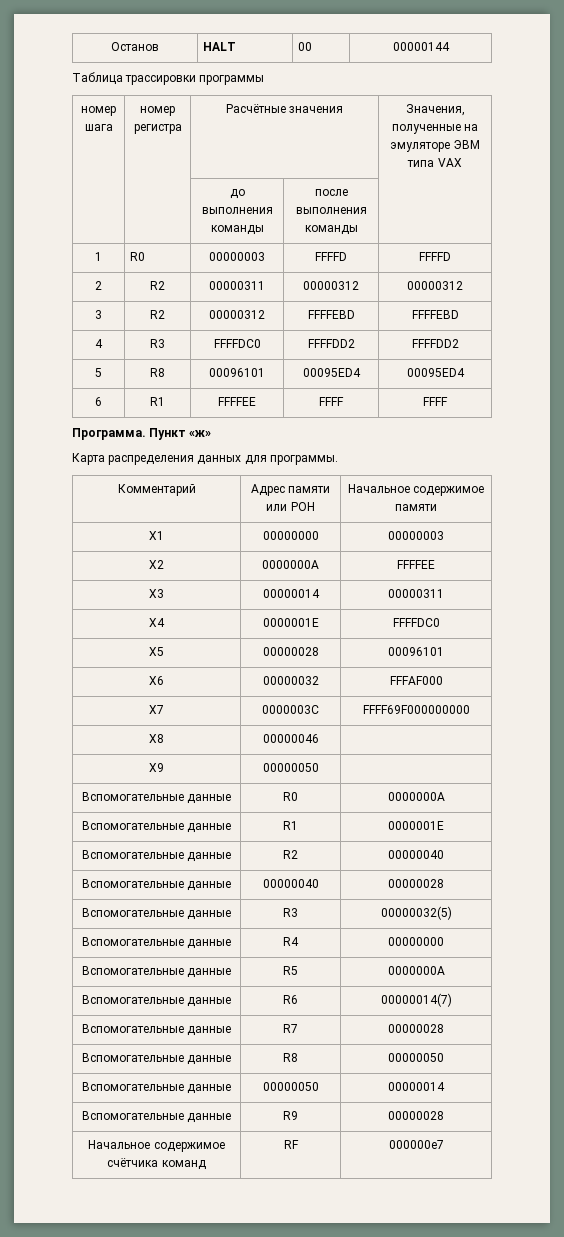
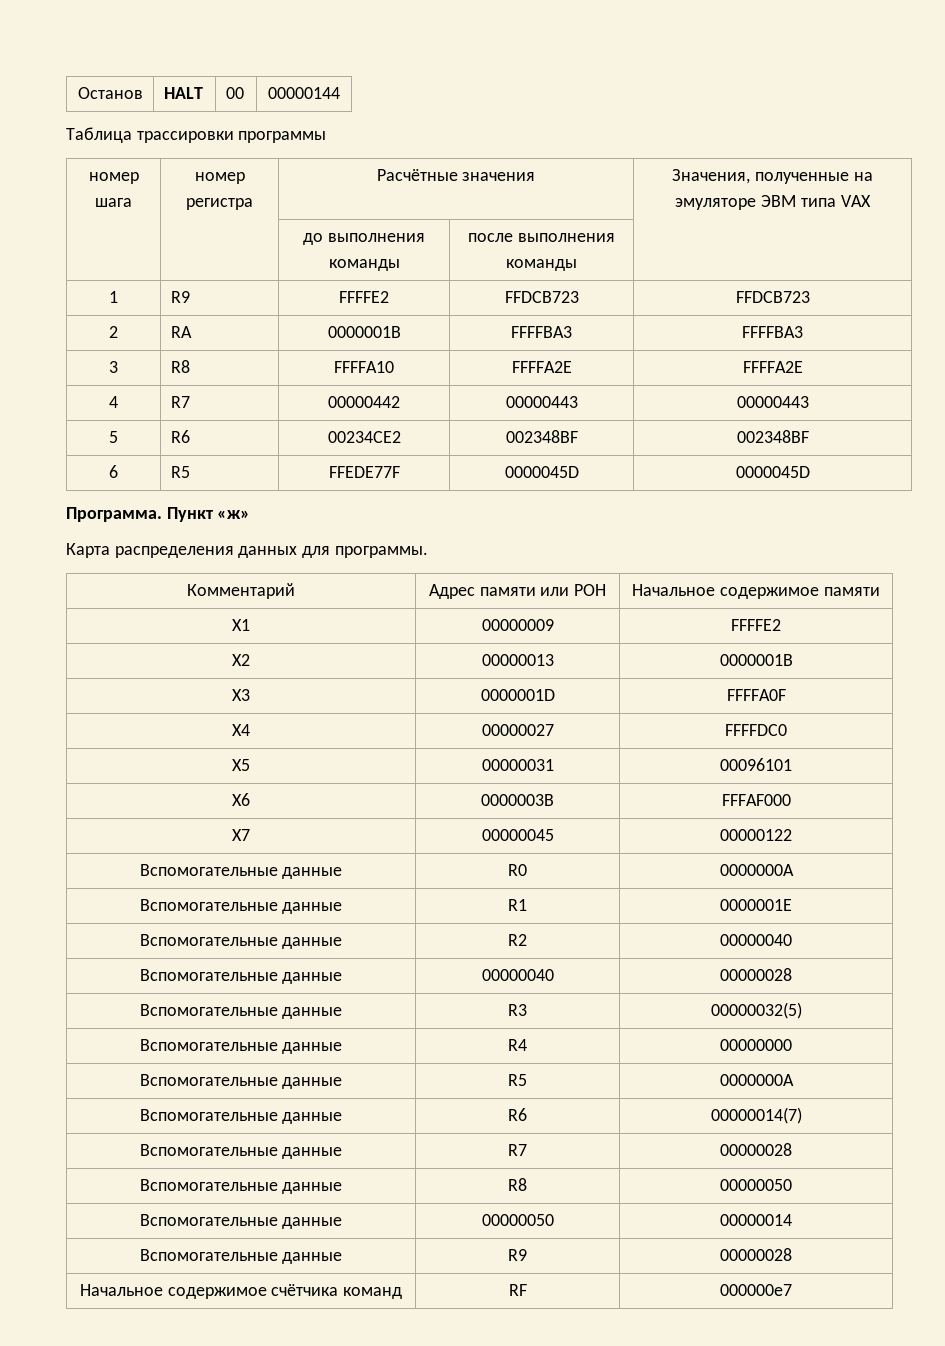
- 1 | R0 | 00000003 | FFFFD | FFFFD
- 2 | R2 | 00000311 | 00000312 | 00000312
- 3 | R2 | 00000312 | FFFFEBD | FFFFEBD
- 4 | R3 | FFFFDC0 | FFFFDD2 | FFFFDD2
- 5 | R8 | 00096101 | 00095ED4 | 00095ED4
- 6 | R1 | FFFFEE | FFFF | FFFF
+ 1 | R9 | FFFFE2 | FFDCB723 | FFDCB723
+ 2 | RA | 0000001B | FFFFBA3 | FFFFBA3
+ 3 | R8 | FFFFA10 | FFFFA2E | FFFFA2E
+ 4 | R7 | 00000442 | 00000443 | 00000443
+ 5 | R6 | 00234CE2 | 002348BF | 002348BF
+ 6 | R5 | FFEDE77F | 0000045D | 0000045D
- X1 | 00000000 | 00000003
+ X1 | 00000009 | FFFFE2
- X2 | 0000000A | FFFFEE
+ X2 | 00000013 | 0000001B
- X3 | 00000014 | 00000311
+ X3 | 0000001D | FFFFA0F
- X4 | 0000001E | FFFFDC0
+ X4 | 00000027 | FFFFDC0
- X5 | 00000028 | 00096101
+ X5 | 00000031 | 00096101
- X6 | 00000032 | FFFAF000
+ X6 | 0000003B | FFFAF000
- X7 | 0000003C | FFFF69F000000000
- X8 | 00000046 |
- X9 | 00000050 |
+ X7 | 00000045 | 00000122

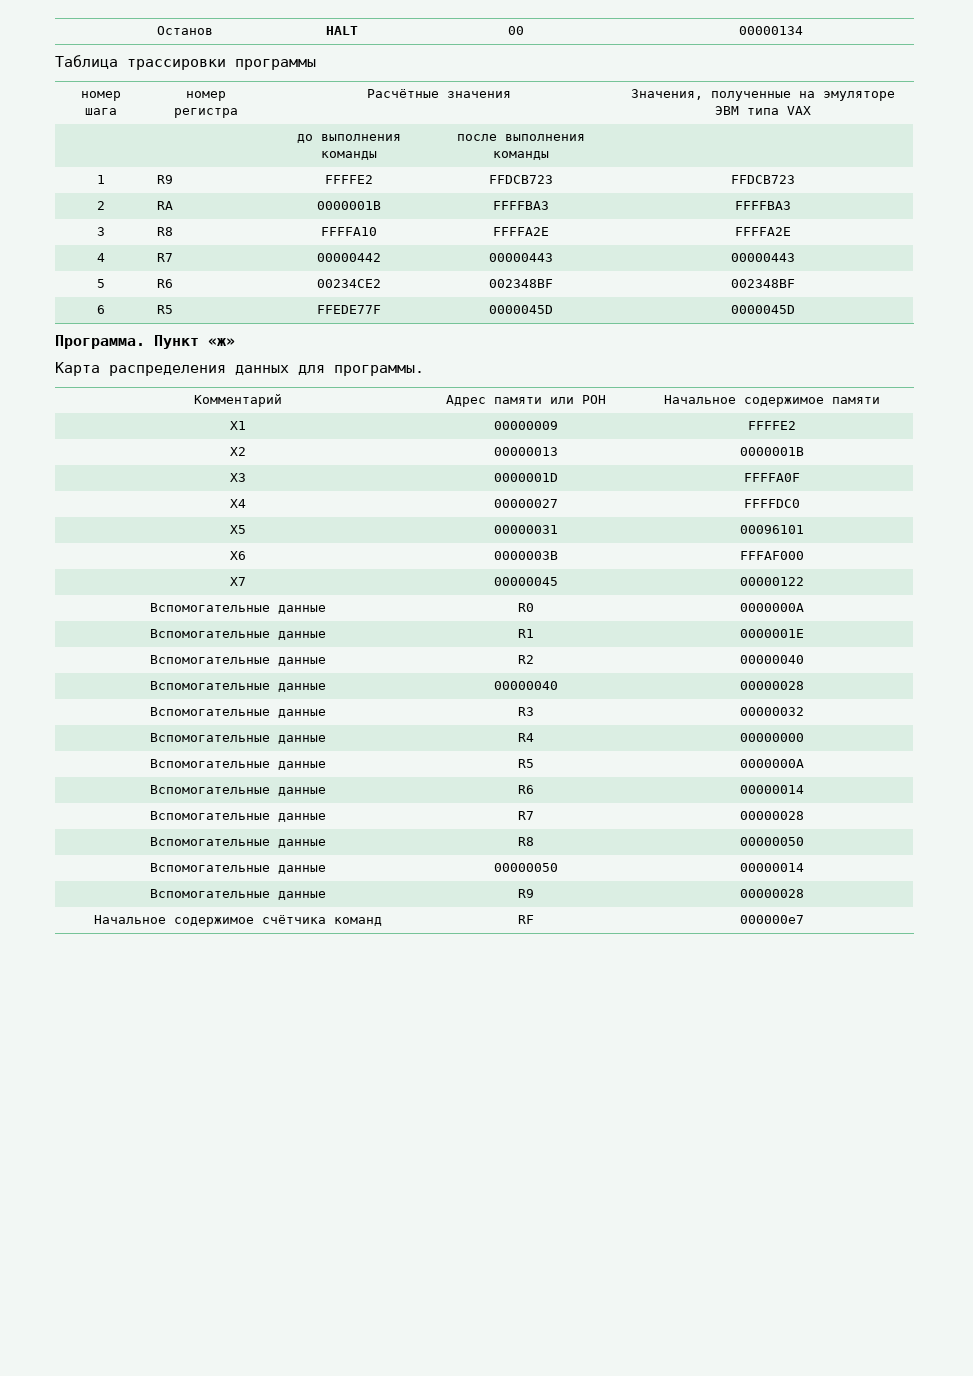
- Останов | HALT | 00 | 00000144
+ Останов | HALT | 00 | 00000134
- Вспомогательные данные | R3 | 00000032(5)
+ Вспомогательные данные | R3 | 00000032
- Вспомогательные данные | R6 | 00000014(7)
+ Вспомогательные данные | R6 | 00000014

